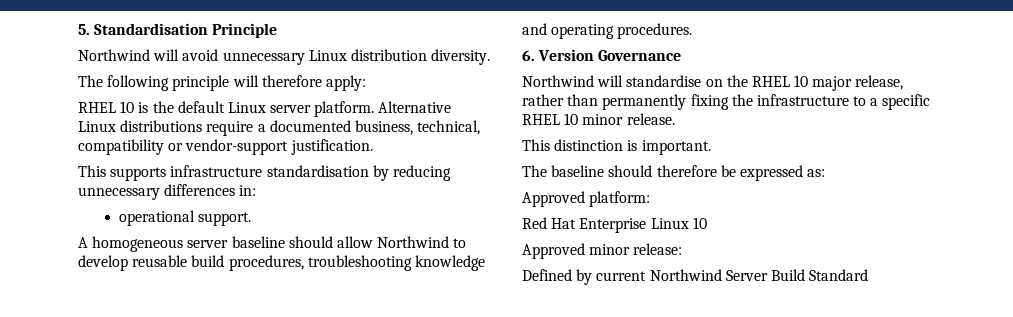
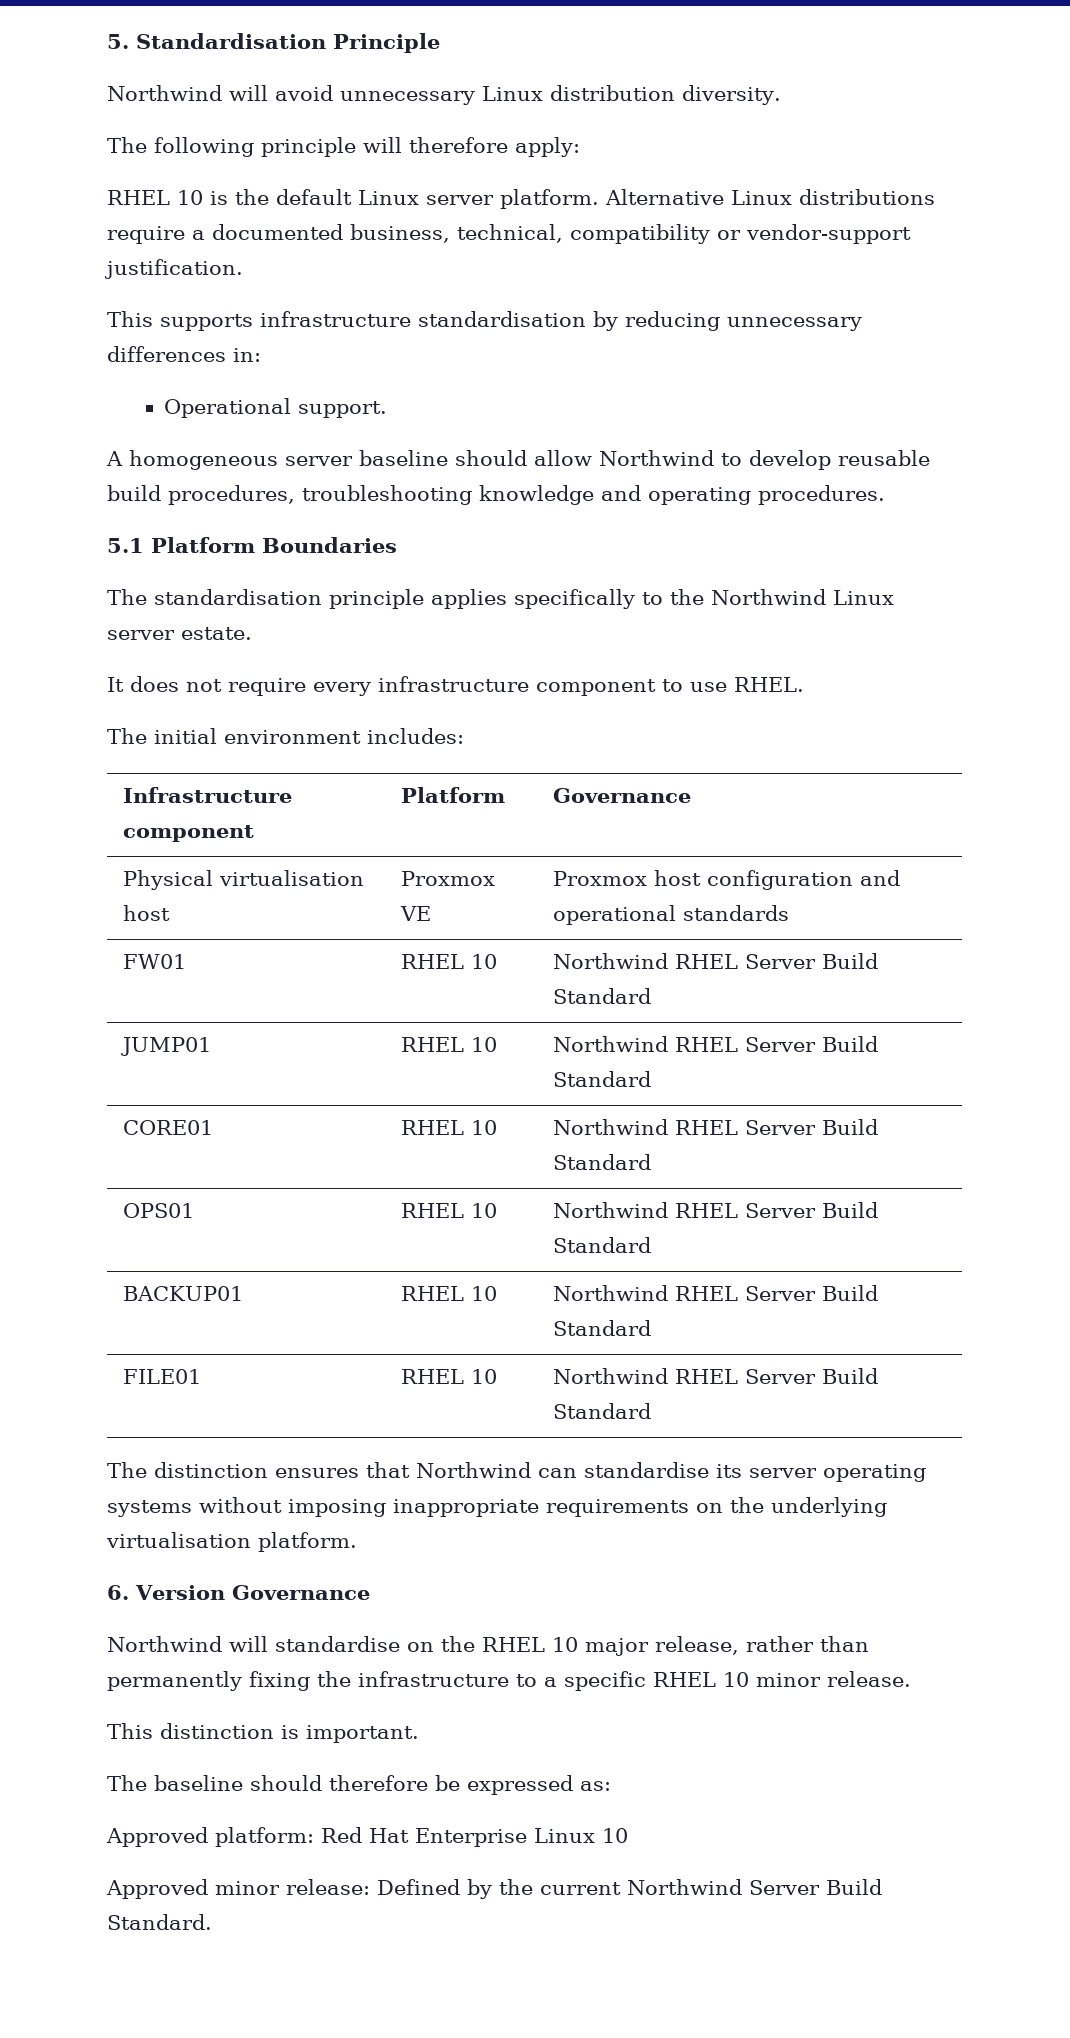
- operational support.
+ Operational support.
+ 5.1 Platform Boundaries
+ The standardisation principle applies specifically to the Northwind Linux server estate.
+ It does not require every infrastructure component to use RHEL.
+ The initial environment includes:
+ Infrastructure component | Platform | Governance
+ Physical virtualisation host | Proxmox VE | Proxmox host configuration and operational standards
+ FW01 | RHEL 10 | Northwind RHEL Server Build Standard
+ JUMP01 | RHEL 10 | Northwind RHEL Server Build Standard
+ CORE01 | RHEL 10 | Northwind RHEL Server Build Standard
+ OPS01 | RHEL 10 | Northwind RHEL Server Build Standard
+ BACKUP01 | RHEL 10 | Northwind RHEL Server Build Standard
+ FILE01 | RHEL 10 | Northwind RHEL Server Build Standard
+ The distinction ensures that Northwind can standardise its server operating systems without imposing inappropriate requirements on the underlying virtualisation platform.
- Approved platform:
- Red Hat Enterprise Linux 10
+ Approved platform: Red Hat Enterprise Linux 10
- Approved minor release:
- Defined by current Northwind Server Build Standard
+ Approved minor release: Defined by the current Northwind Server Build Standard.

